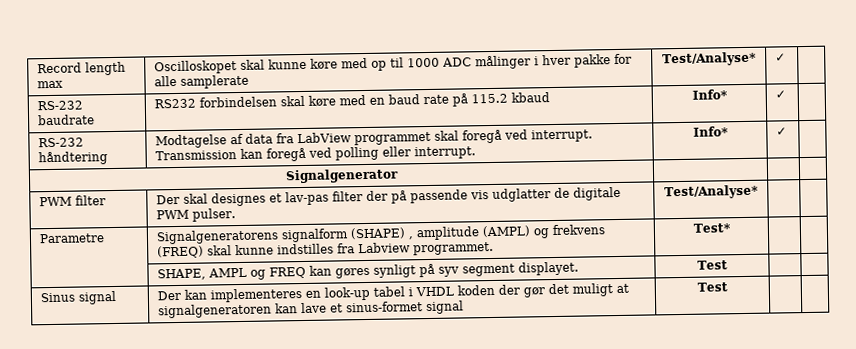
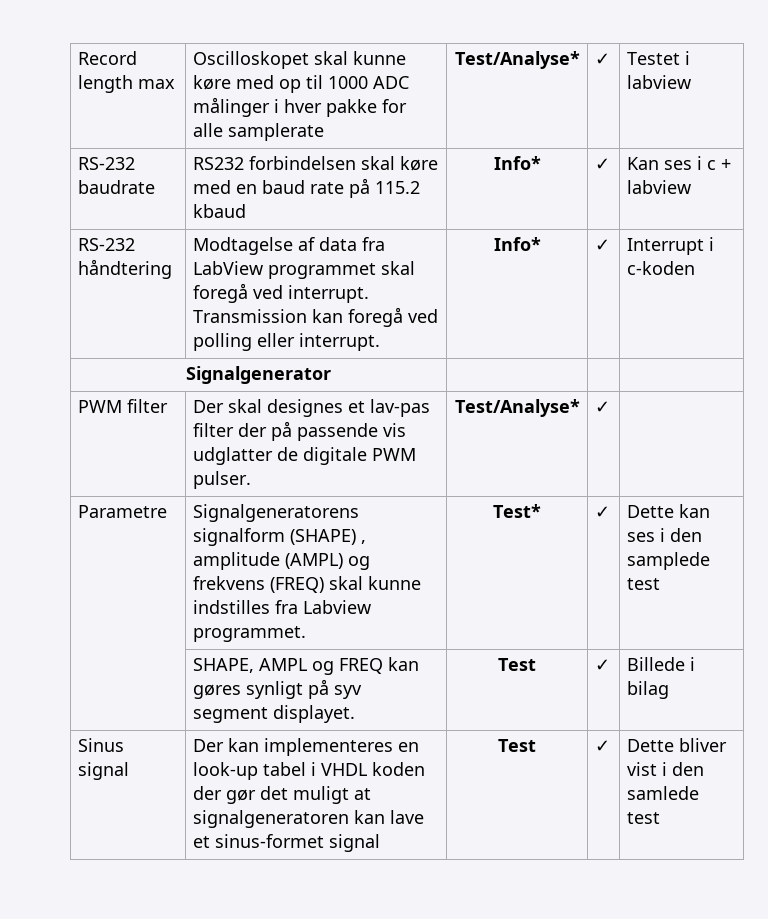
- Record length max | Oscilloskopet skal kunne køre med op til 1000 ADC målinger i hver pakke for alle samplerate | Test/Analyse* | ✓ |
+ Record length max | Oscilloskopet skal kunne køre med op til 1000 ADC målinger i hver pakke for alle samplerate | Test/Analyse* | ✓ | Testet i labview
- RS-232 baudrate | RS232 forbindelsen skal køre med en baud rate på 115.2 kbaud | Info* | ✓ |
+ RS-232 baudrate | RS232 forbindelsen skal køre med en baud rate på 115.2 kbaud | Info* | ✓ | Kan ses i c + labview
- RS-232 håndtering | Modtagelse af data fra LabView programmet skal foregå ved interrupt. Transmission kan foregå ved polling eller interrupt. | Info* | ✓ |
+ RS-232 håndtering | Modtagelse af data fra LabView programmet skal foregå ved interrupt. Transmission kan foregå ved polling eller interrupt. | Info* | ✓ | Interrupt i c-koden
- PWM filter | Der skal designes et lav-pas filter der på passende vis udglatter de digitale PWM pulser. | Test/Analyse* | |
+ PWM filter | Der skal designes et lav-pas filter der på passende vis udglatter de digitale PWM pulser. | Test/Analyse* | ✓ |
- Parametre | Signalgeneratorens signalform (SHAPE) , amplitude (AMPL) og frekvens (FREQ) skal kunne indstilles fra Labview programmet. | Test* | |
+ Parametre | Signalgeneratorens signalform (SHAPE) , amplitude (AMPL) og frekvens (FREQ) skal kunne indstilles fra Labview programmet. | Test* | ✓ | Dette kan ses i den samplede test
- | SHAPE, AMPL og FREQ kan gøres synligt på syv segment displayet. | Test | |
+ | SHAPE, AMPL og FREQ kan gøres synligt på syv segment displayet. | Test | ✓ | Billede i bilag
- Sinus signal | Der kan implementeres en look-up tabel i VHDL koden der gør det muligt at signalgeneratoren kan lave et sinus-formet signal | Test | |
+ Sinus signal | Der kan implementeres en look-up tabel i VHDL koden der gør det muligt at signalgeneratoren kan lave et sinus-formet signal | Test | ✓ | Dette bliver vist i den samlede test

